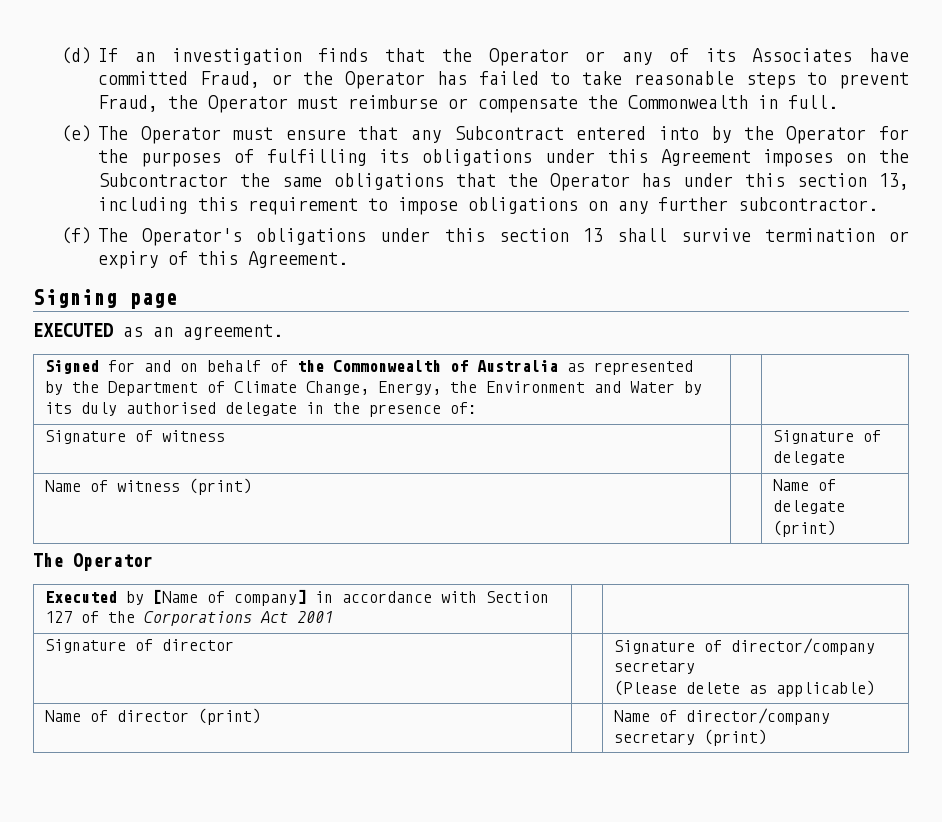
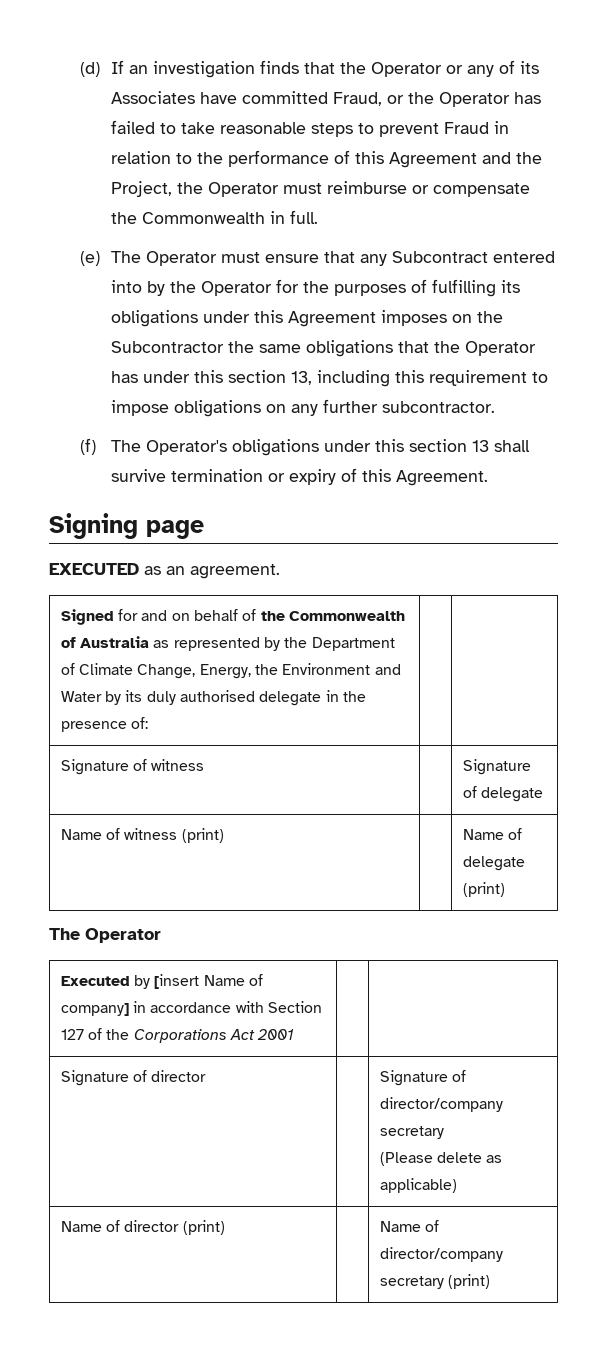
- (d) If an investigation finds that the Operator or any of its Associates have committed Fraud, or the Operator has failed to take reasonable steps to prevent Fraud, the Operator must reimburse or compensate the Commonwealth in full.
+ (d) If an investigation finds that the Operator or any of its Associates have committed Fraud, or the Operator has failed to take reasonable steps to prevent Fraud in relation to the performance of this Agreement and the Project, the Operator must reimburse or compensate the Commonwealth in full.
- Executed by [Name of company] in accordance with Section 127 of the Corporations Act 2001 | |
+ Executed by [insert Name of company] in accordance with Section 127 of the Corporations Act 2001 | |

